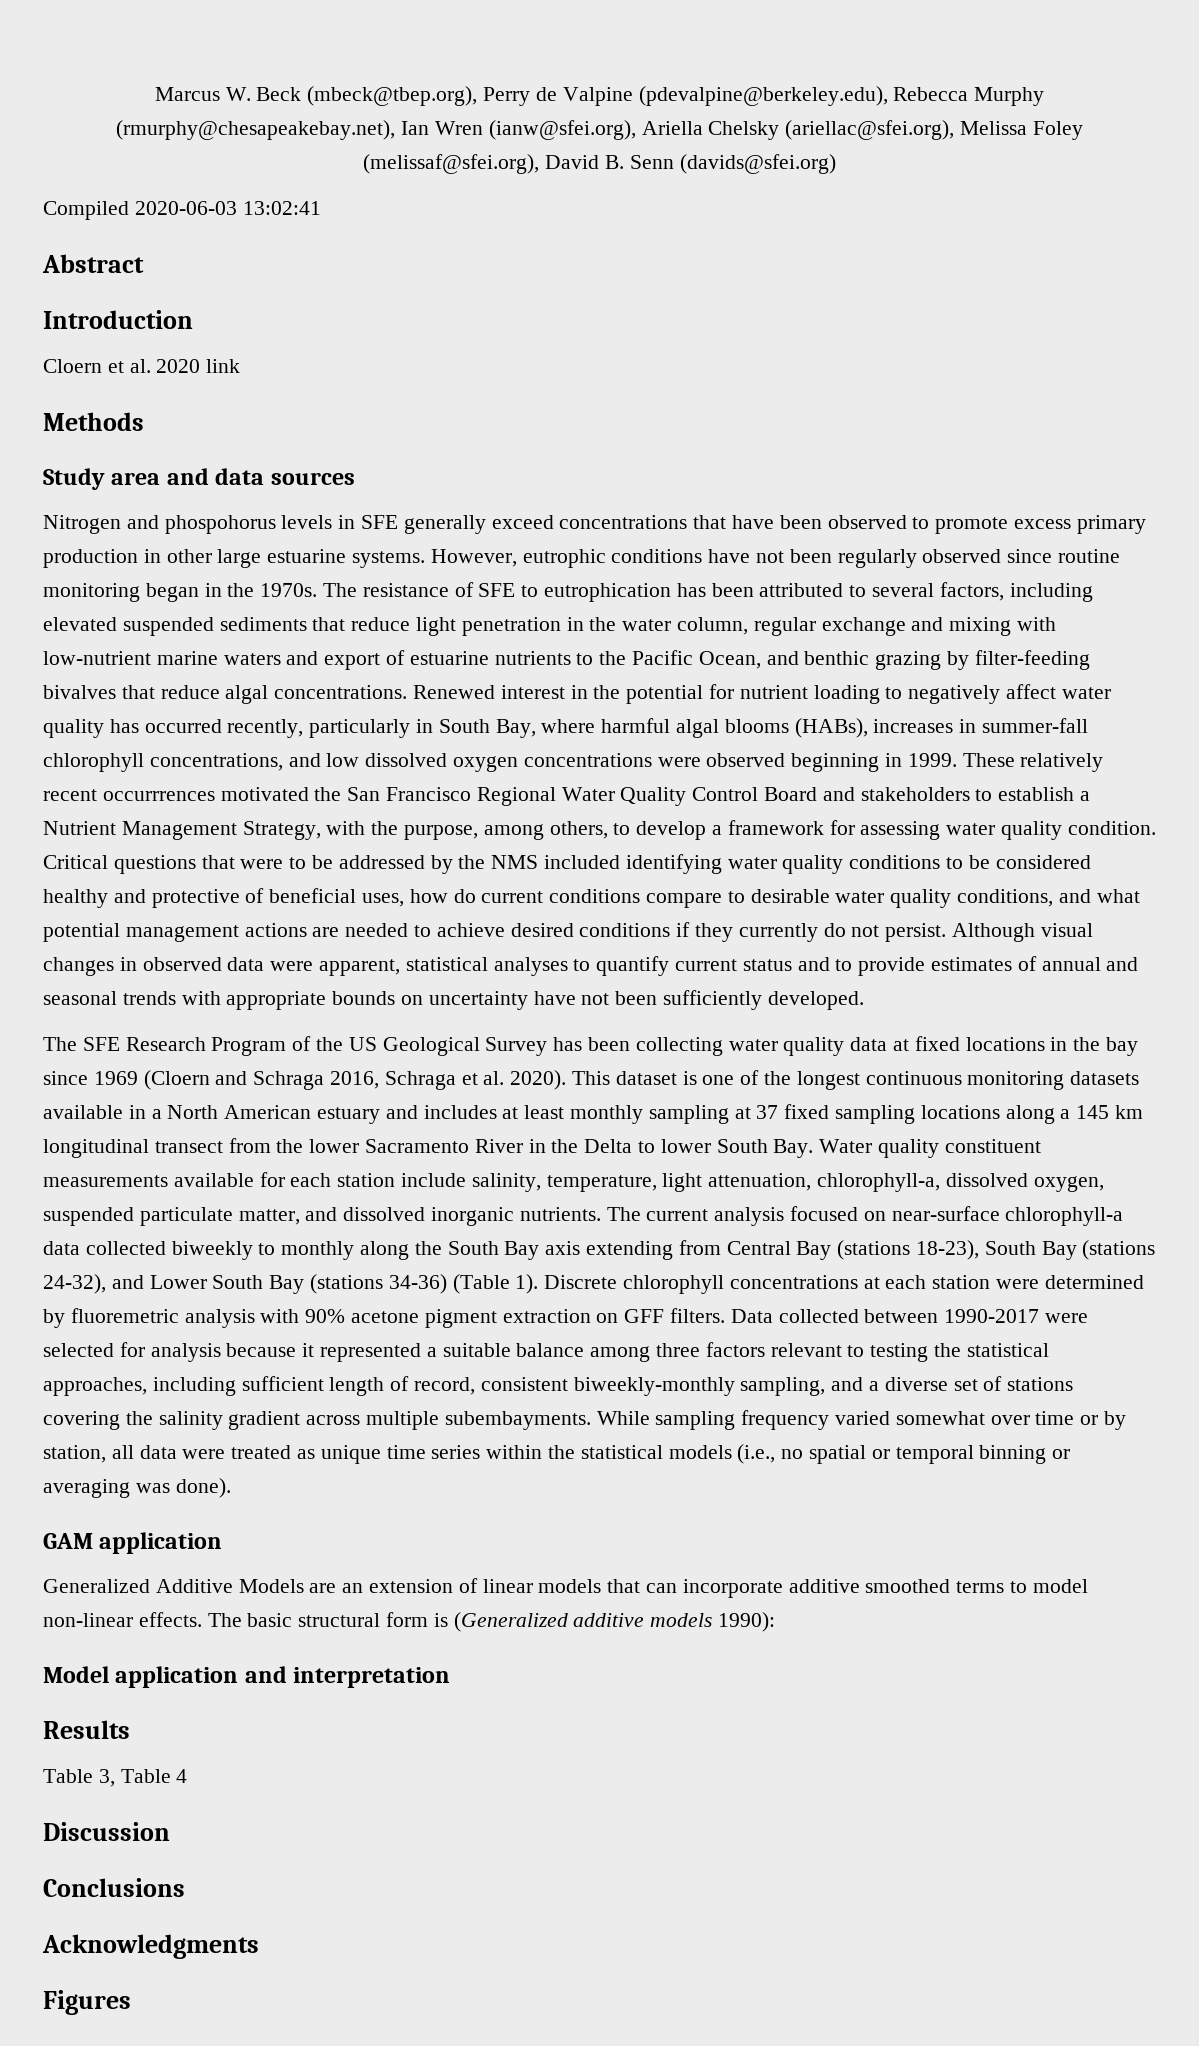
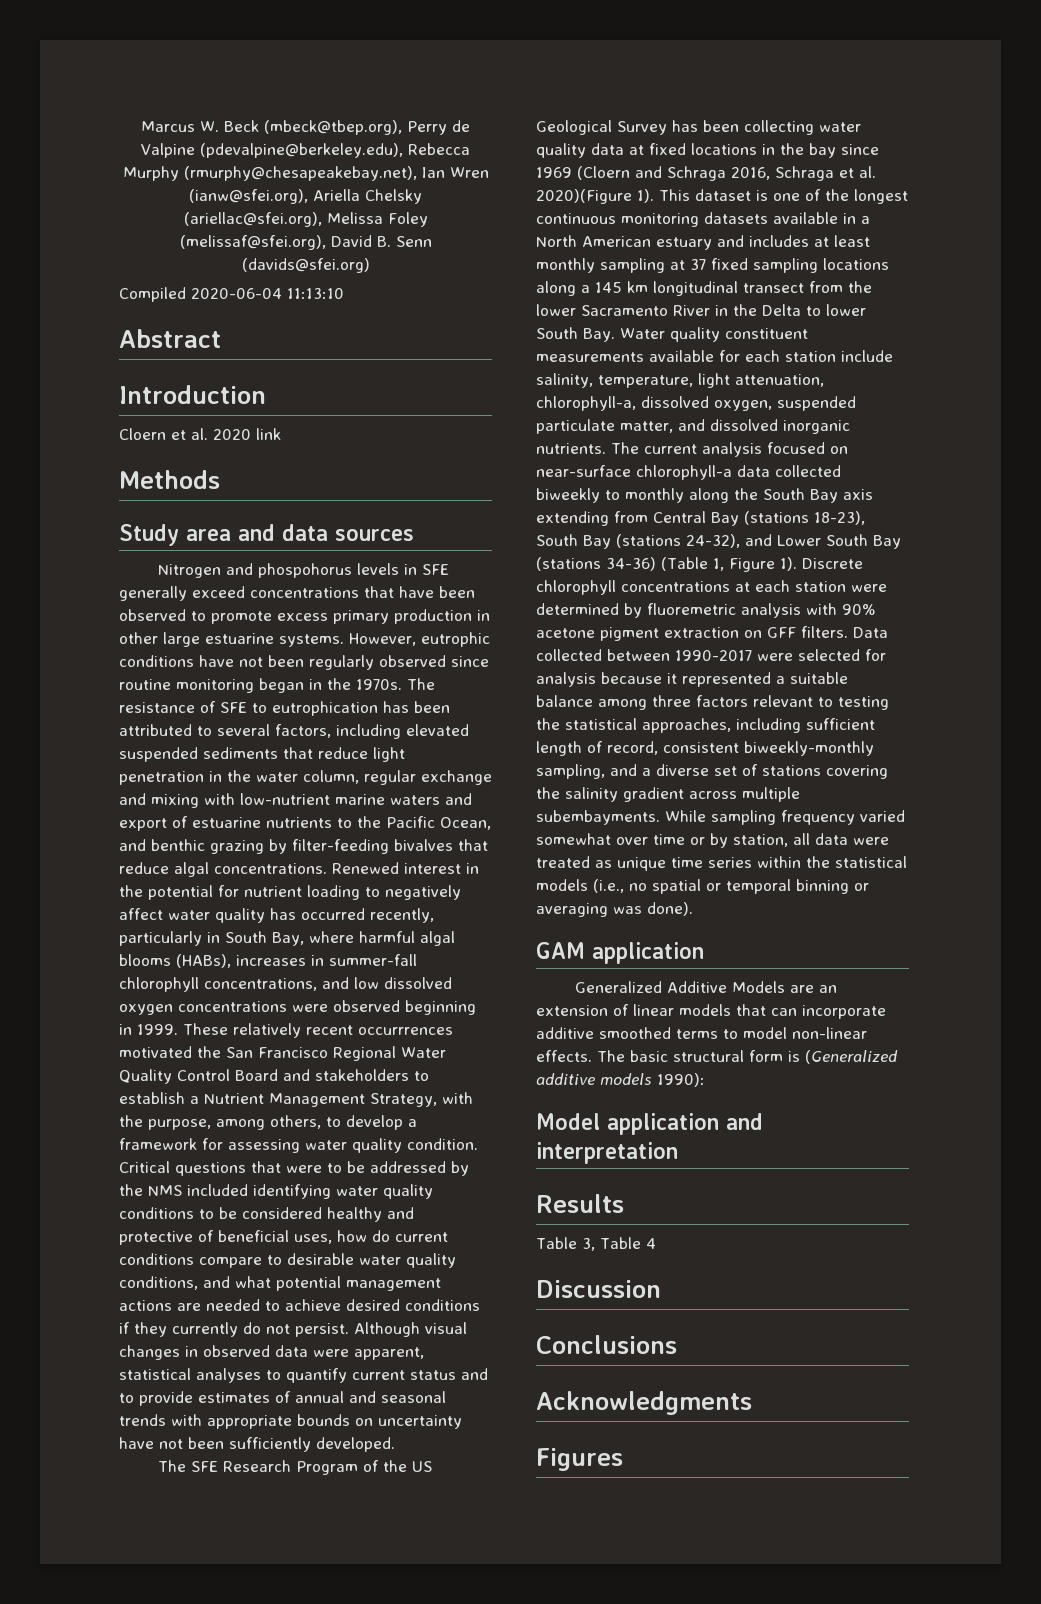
- Compiled 2020-06-03 13:02:41
+ Compiled 2020-06-04 11:13:10
- The SFE Research Program of the US Geological Survey has been collecting water quality data at fixed locations in the bay since 1969 (Cloern and Schraga 2016, Schraga et al. 2020).
+ The SFE Research Program of the US Geological Survey has been collecting water quality data at fixed locations in the bay since 1969 (Cloern and Schraga 2016, Schraga et al. 2020)(Figure 1).
- The current analysis focused on near-surface chlorophyll-a data collected biweekly to monthly along the South Bay axis extending from Central Bay (stations 18-23), South Bay (stations 24-32), and Lower South Bay (stations 34-36) (Table 1).
+ The current analysis focused on near-surface chlorophyll-a data collected biweekly to monthly along the South Bay axis extending from Central Bay (stations 18-23), South Bay (stations 24-32), and Lower South Bay (stations 34-36) (Table 1, Figure 1).

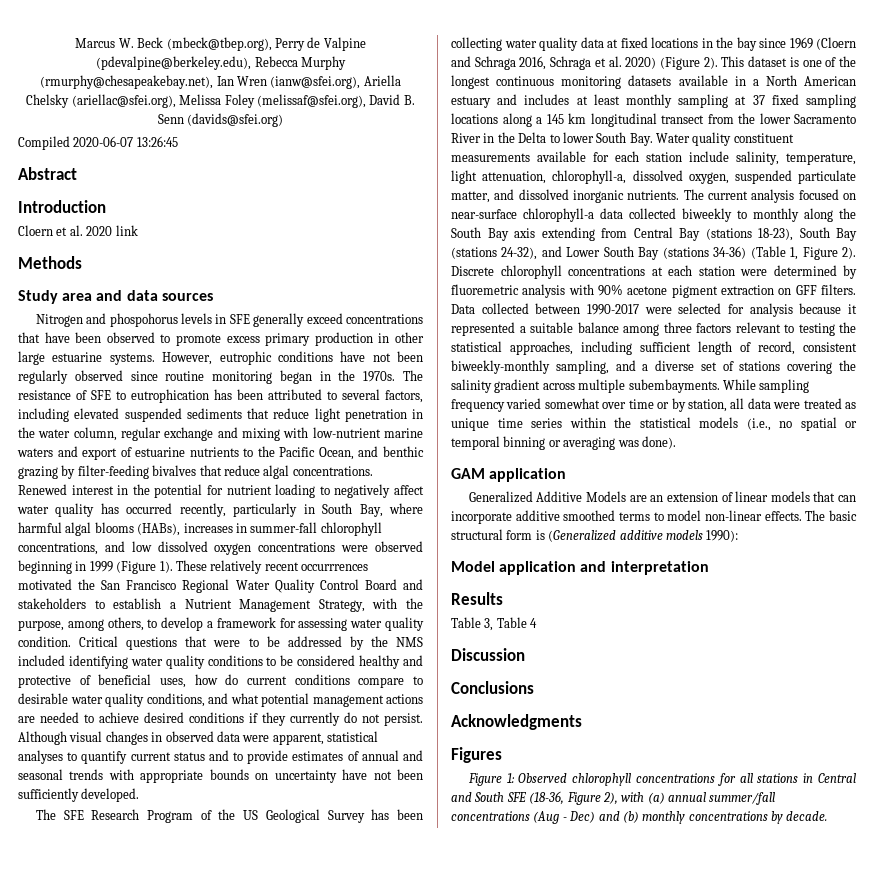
- Compiled 2020-06-04 11:13:10
+ Compiled 2020-06-07 13:26:45
- Renewed interest in the potential for nutrient loading to negatively affect water quality has occurred recently, particularly in South Bay, where harmful algal blooms (HABs), increases in summer-fall chlorophyll concentrations, and low dissolved oxygen concentrations were observed beginning in 1999.
+ Renewed interest in the potential for nutrient loading to negatively affect water quality has occurred recently, particularly in South Bay, where harmful algal blooms (HABs), increases in summer-fall chlorophyll concentrations, and low dissolved oxygen concentrations were observed beginning in 1999 (Figure 1).
- The SFE Research Program of the US Geological Survey has been collecting water quality data at fixed locations in the bay since 1969 (Cloern and Schraga 2016, Schraga et al. 2020)(Figure 1).
+ The SFE Research Program of the US Geological Survey has been collecting water quality data at fixed locations in the bay since 1969 (Cloern and Schraga 2016, Schraga et al. 2020) (Figure 2).
- The current analysis focused on near-surface chlorophyll-a data collected biweekly to monthly along the South Bay axis extending from Central Bay (stations 18-23), South Bay (stations 24-32), and Lower South Bay (stations 34-36) (Table 1, Figure 1).
+ The current analysis focused on near-surface chlorophyll-a data collected biweekly to monthly along the South Bay axis extending from Central Bay (stations 18-23), South Bay (stations 24-32), and Lower South Bay (stations 34-36) (Table 1, Figure 2).
+ Figure 1: Observed chlorophyll concentrations for all stations in Central and South SFE (18-36, Figure 2), with (a) annual summer/fall concentrations (Aug - Dec) and (b) monthly concentrations by decade.

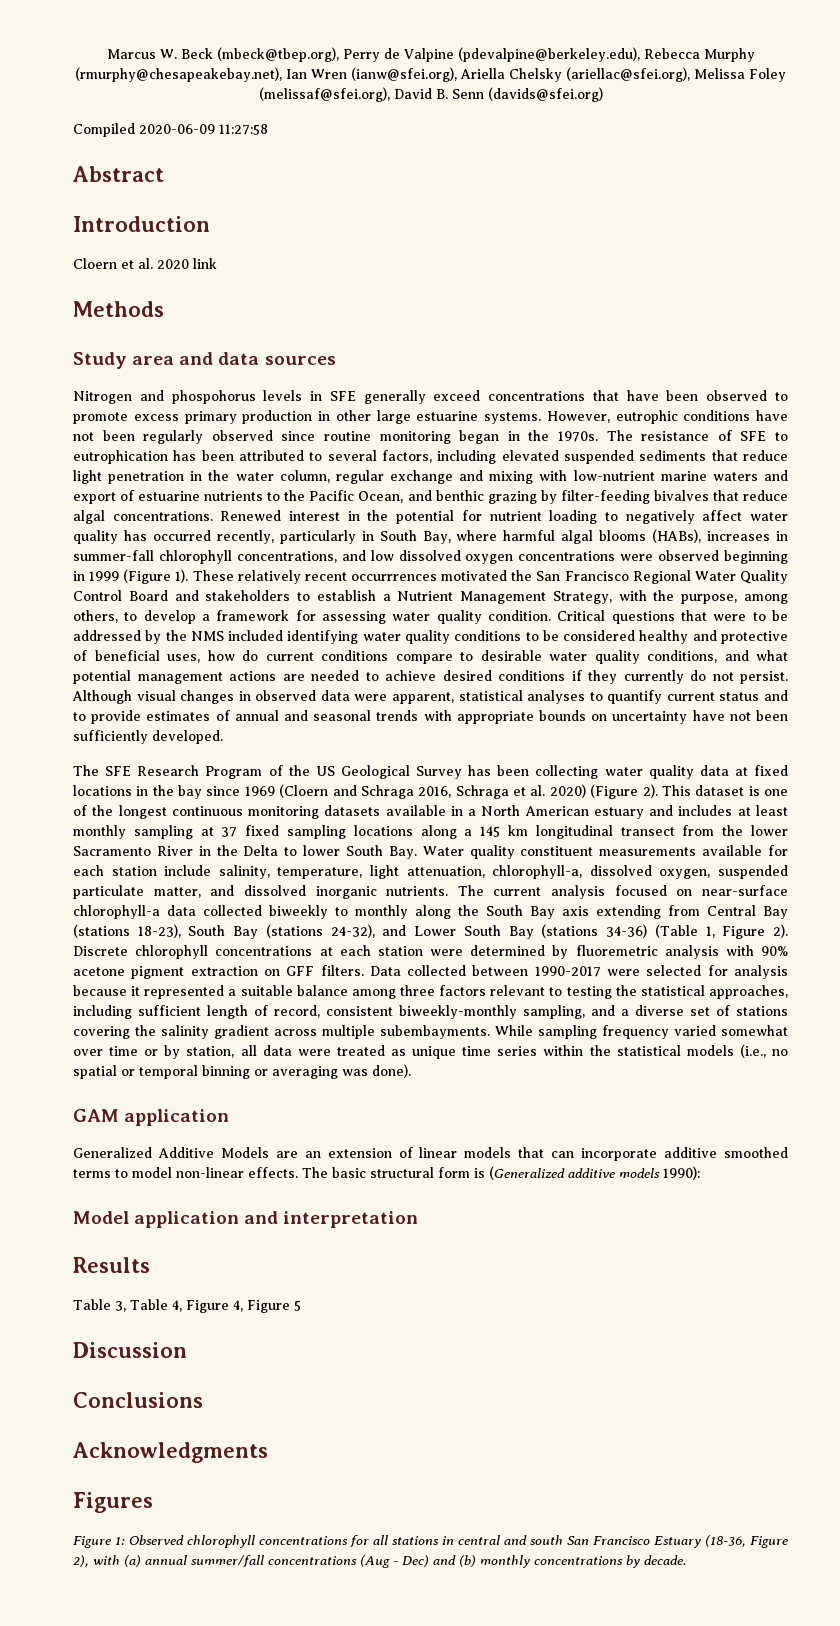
- Compiled 2020-06-07 13:26:45
+ Compiled 2020-06-09 11:27:58
- Table 3, Table 4
+ Table 3, Table 4, Figure 4, Figure 5
- Figure 1: Observed chlorophyll concentrations for all stations in Central and South SFE (18-36, Figure 2), with (a) annual summer/fall concentrations (Aug - Dec) and (b) monthly concentrations by decade.
+ Figure 1: Observed chlorophyll concentrations for all stations in central and south San Francisco Estuary (18-36, Figure 2), with (a) annual summer/fall concentrations (Aug - Dec) and (b) monthly concentrations by decade.

